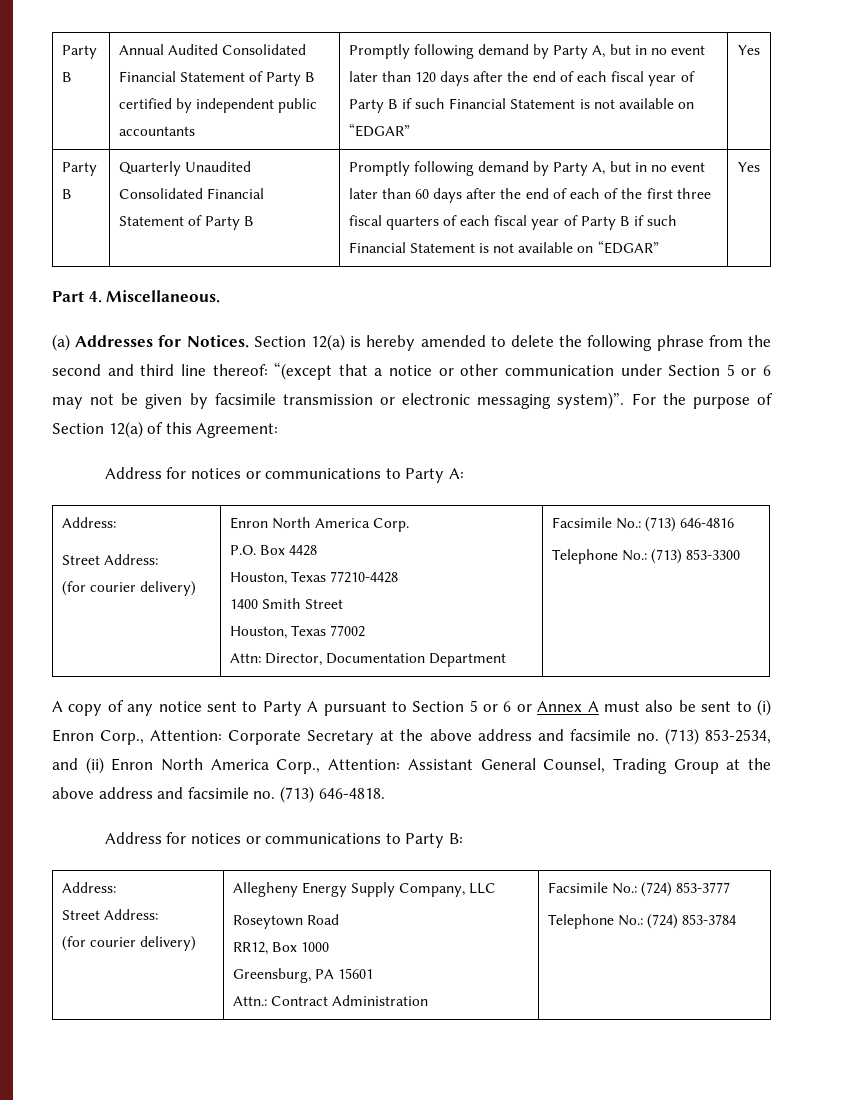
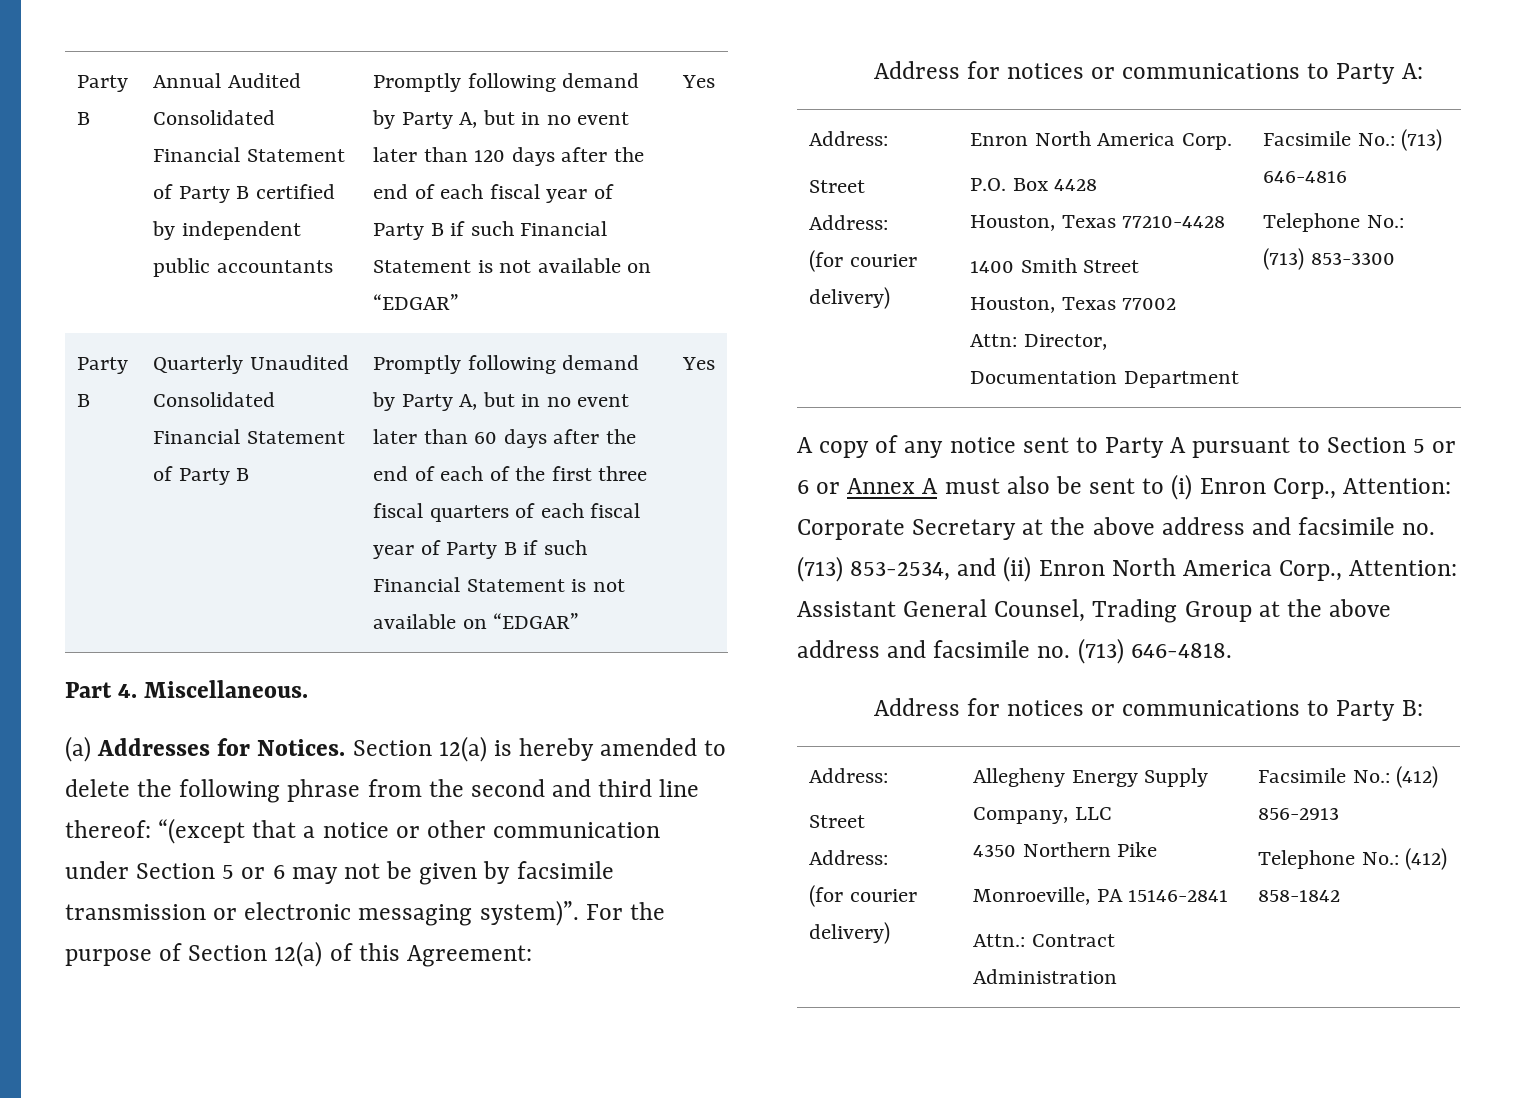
  Address for notices or communications to Party B:
  Address:
  Street Address:
  (for courier delivery) | Allegheny Energy Supply Company, LLC
- Roseytown Road
- RR12, Box 1000
- Greensburg, PA 15601
- Attn.: Contract Administration | Facsimile No.: (724) 853-3777
- Telephone No.: (724) 853-3784
+ 4350 Northern Pike
+ Monroeville, PA 15146-2841
+ Attn.: Contract Administration | Facsimile No.: (412) 856-2913
+ Telephone No.: (412) 858-1842

